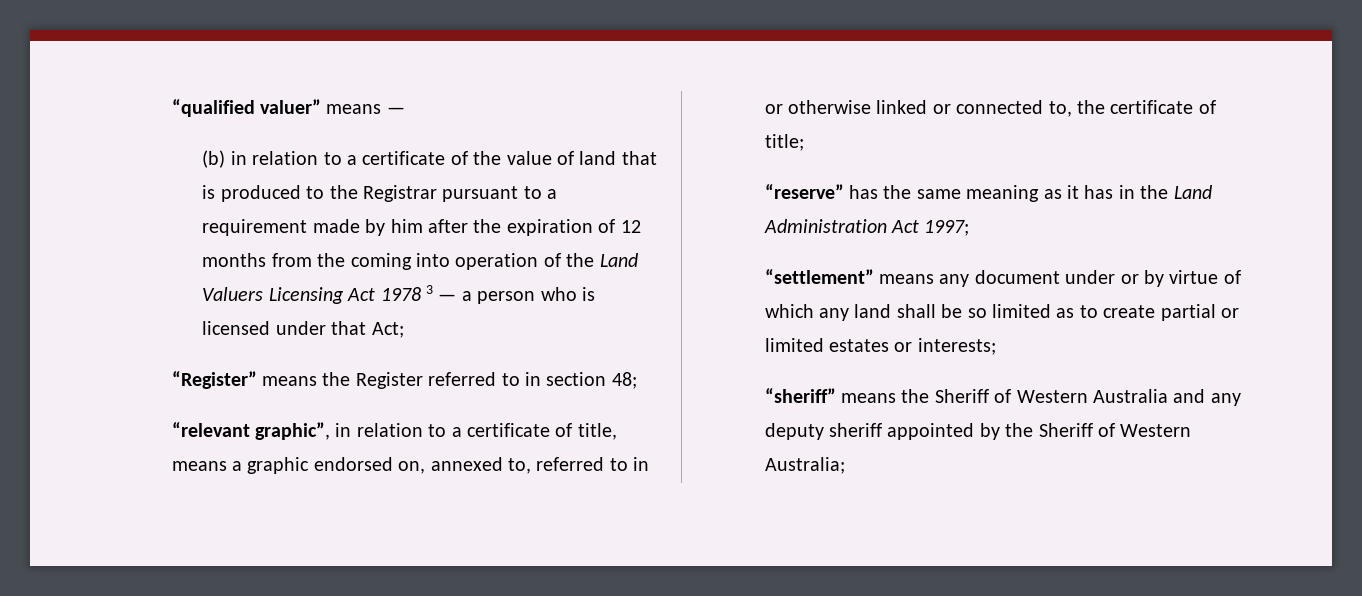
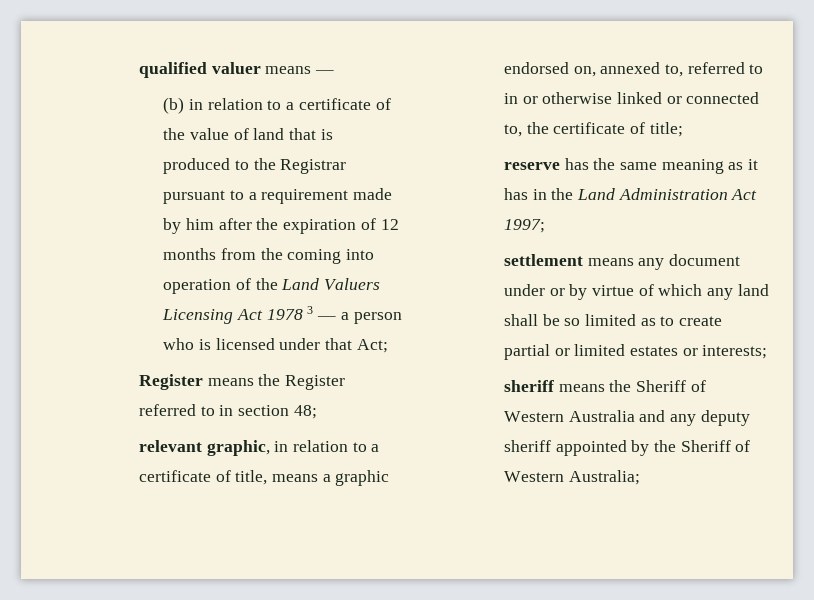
- “qualified valuer” means —
+ qualified valuer means —
- “Register” means the Register referred to in section 48;
+ Register means the Register referred to in section 48;
- “relevant graphic”, in relation to a certificate of title, means a graphic endorsed on, annexed to, referred to in or otherwise linked or connected to, the certificate of title;
+ relevant graphic, in relation to a certificate of title, means a graphic endorsed on, annexed to, referred to in or otherwise linked or connected to, the certificate of title;
- “reserve” has the same meaning as it has in the Land Administration Act 1997;
+ reserve has the same meaning as it has in the Land Administration Act 1997;
- “settlement” means any document under or by virtue of which any land shall be so limited as to create partial or limited estates or interests;
+ settlement means any document under or by virtue of which any land shall be so limited as to create partial or limited estates or interests;
- “sheriff” means the Sheriff of Western Australia and any deputy sheriff appointed by the Sheriff of Western Australia;
+ sheriff means the Sheriff of Western Australia and any deputy sheriff appointed by the Sheriff of Western Australia;

